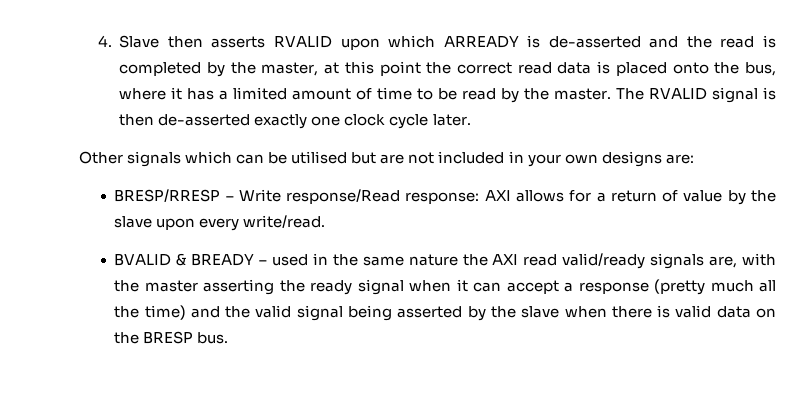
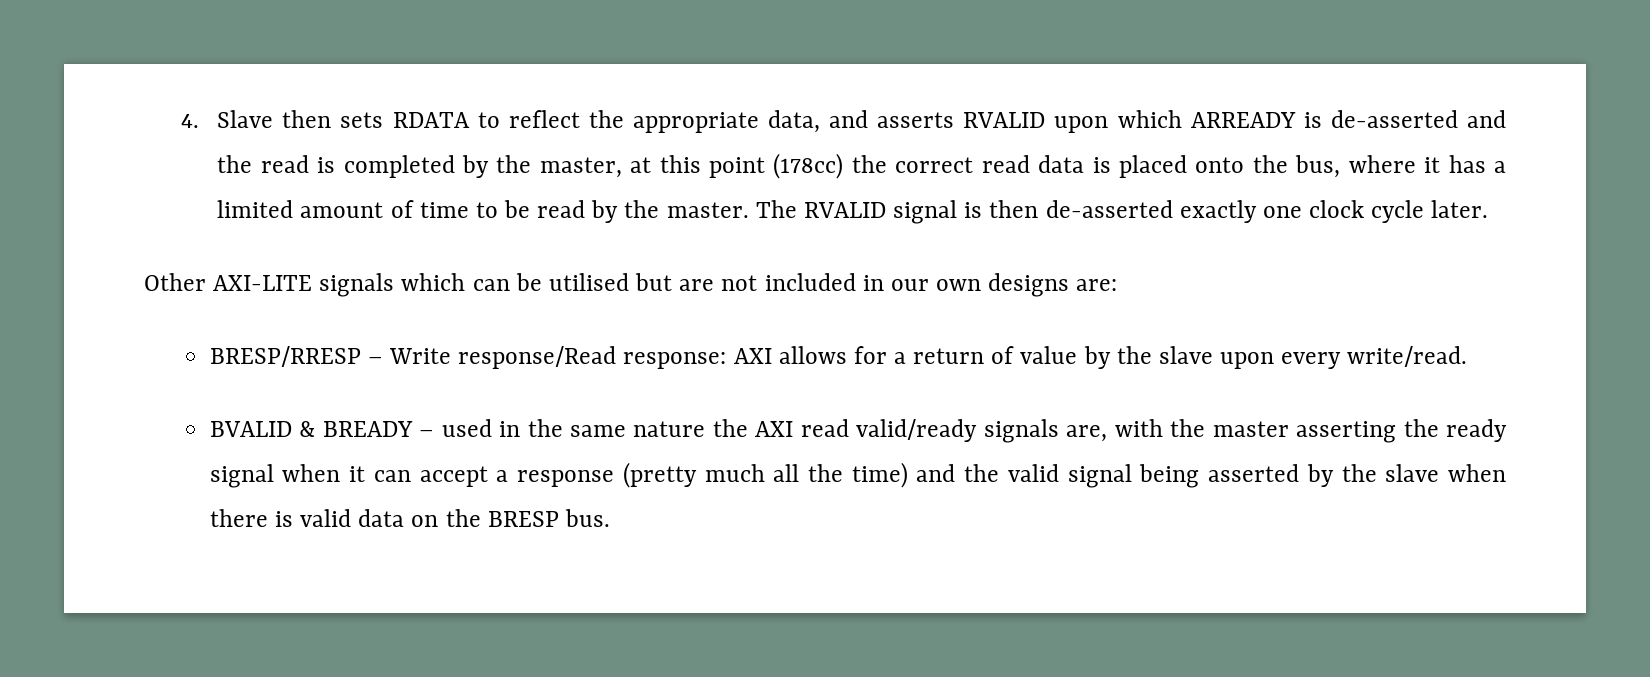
- 4. Slave then asserts RVALID upon which ARREADY is de-asserted and the read is completed by the master, at this point the correct read data is placed onto the bus, where it has a limited amount of time to be read by the master.
+ 4. Slave then sets RDATA to reflect the appropriate data, and asserts RVALID upon which ARREADY is de-asserted and the read is completed by the master, at this point (178cc) the correct read data is placed onto the bus, where it has a limited amount of time to be read by the master.
- Other signals which can be utilised but are not included in your own designs are:
+ Other AXI-LITE signals which can be utilised but are not included in our own designs are:

